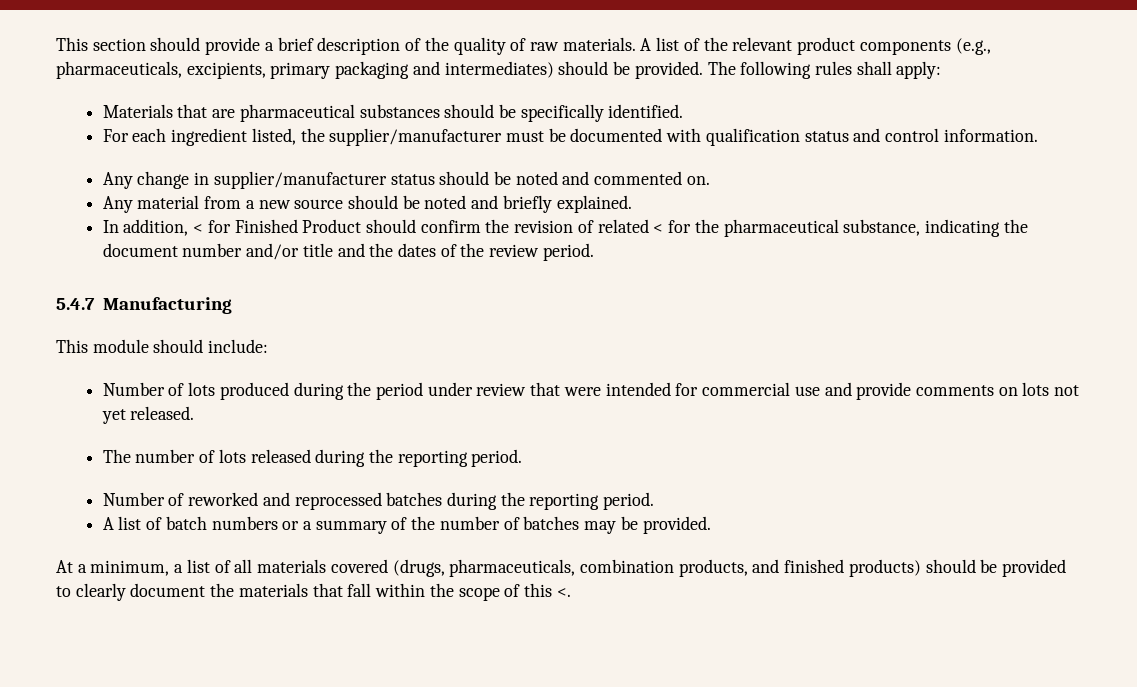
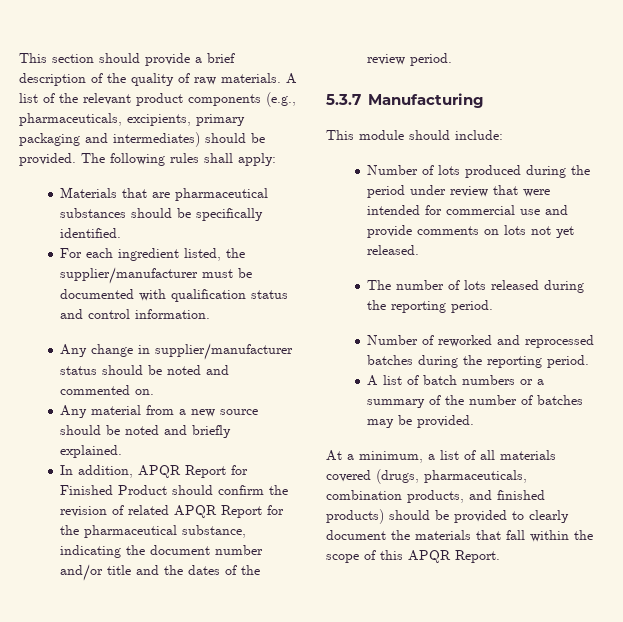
- In addition, < for Finished Product should confirm the revision of related < for the pharmaceutical substance, indicating the document number and/or title and the dates of the review period.
+ In addition, APQR Report for Finished Product should confirm the revision of related APQR Report for the pharmaceutical substance, indicating the document number and/or title and the dates of the review period.
- 5.4.7 Manufacturing
+ 5.3.7 Manufacturing
- At a minimum, a list of all materials covered (drugs, pharmaceuticals, combination products, and finished products) should be provided to clearly document the materials that fall within the scope of this <.
+ At a minimum, a list of all materials covered (drugs, pharmaceuticals, combination products, and finished products) should be provided to clearly document the materials that fall within the scope of this APQR Report.

